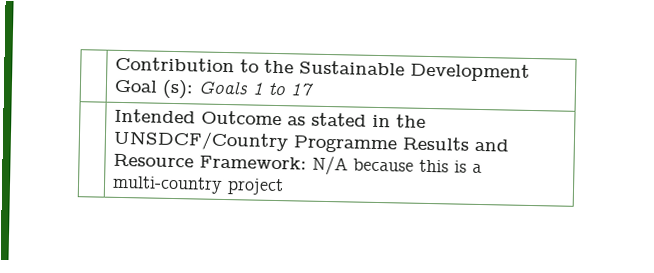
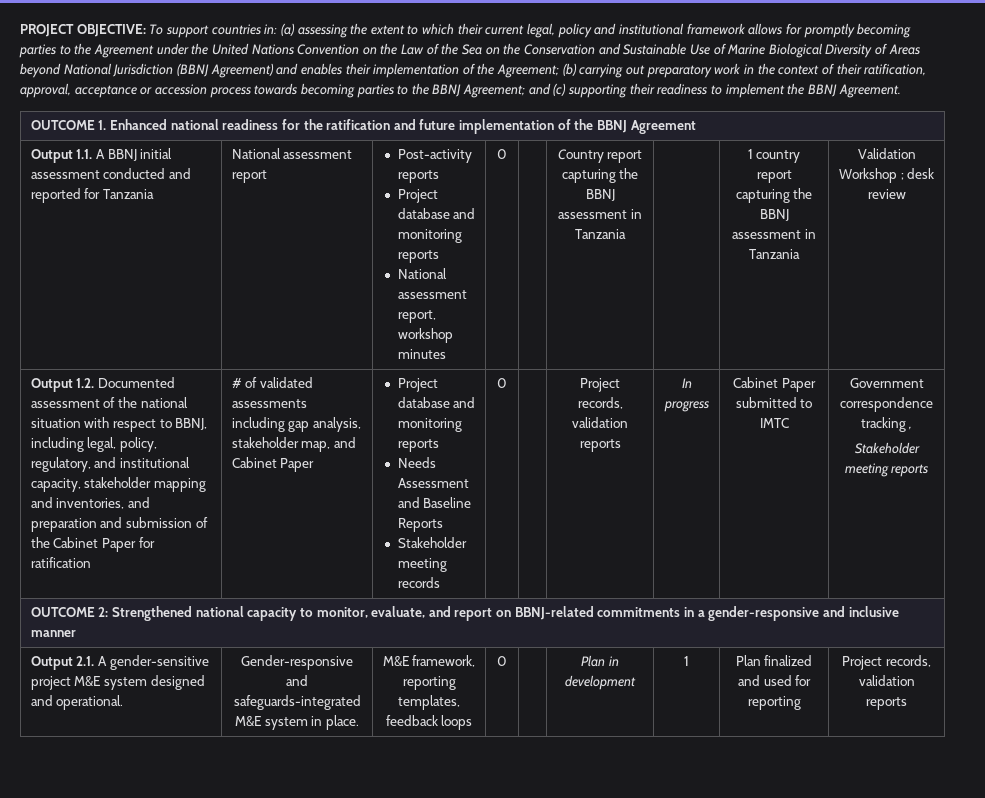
- | Contribution to the Sustainable Development Goal (s): Goals 1 to 17
- | Intended Outcome as stated in the UNSDCF/Country Programme Results and Resource Framework: N/A because this is a multi-country project
+ PROJECT OBJECTIVE: To support countries in: (a) assessing the extent to which their current legal, policy and institutional framework allows for promptly becoming parties to the Agreement under the United Nations Convention on the Law of the Sea on the Conservation and Sustainable Use of Marine Biological Diversity of Areas beyond National Jurisdiction (BBNJ Agreement) and enables their implementation of the Agreement; (b) carrying out preparatory work in the context of their ratification, approval, acceptance or accession process towards becoming parties to the BBNJ Agreement; and (c) supporting their readiness to implement the BBNJ Agreement.
+ OUTCOME 1. Enhanced national readiness for the ratification and future implementation of the BBNJ Agreement
+ Output 1.1. A BBNJ initial assessment conducted and reported for Tanzania | National assessment report | Post-activity reports
+ Project database and monitoring reports
+ National assessment report, workshop minutes | 0 | | Country report capturing the BBNJ assessment in Tanzania | | 1 country report capturing the BBNJ assessment in Tanzania | Validation Workshop ; desk review
+ Output 1.2. Documented assessment of the national situation with respect to BBNJ, including legal, policy, regulatory, and institutional capacity, stakeholder mapping and inventories, and preparation and submission of the Cabinet Paper for ratification | # of validated assessments including gap analysis, stakeholder map, and Cabinet Paper | Project database and monitoring reports
+ Needs Assessment and Baseline Reports
+ Stakeholder meeting records | 0 | | Project records, validation reports | In progress | Cabinet Paper submitted to IMTC | Government correspondence tracking ,
+ Stakeholder meeting reports
+ OUTCOME 2: Strengthened national capacity to monitor, evaluate, and report on BBNJ-related commitments in a gender-responsive and inclusive manner
+ Output 2.1. A gender-sensitive project M&E system designed and operational. | Gender-responsive and safeguards-integrated M&E system in place. | M&E framework, reporting templates, feedback loops | 0 | | Plan in development | 1 | Plan finalized and used for reporting | Project records, validation reports

